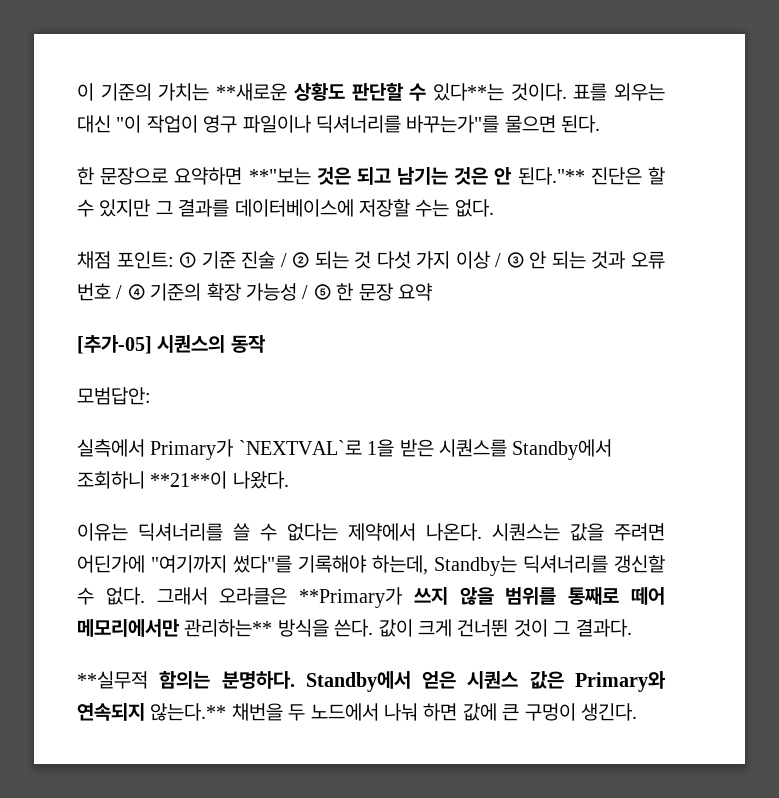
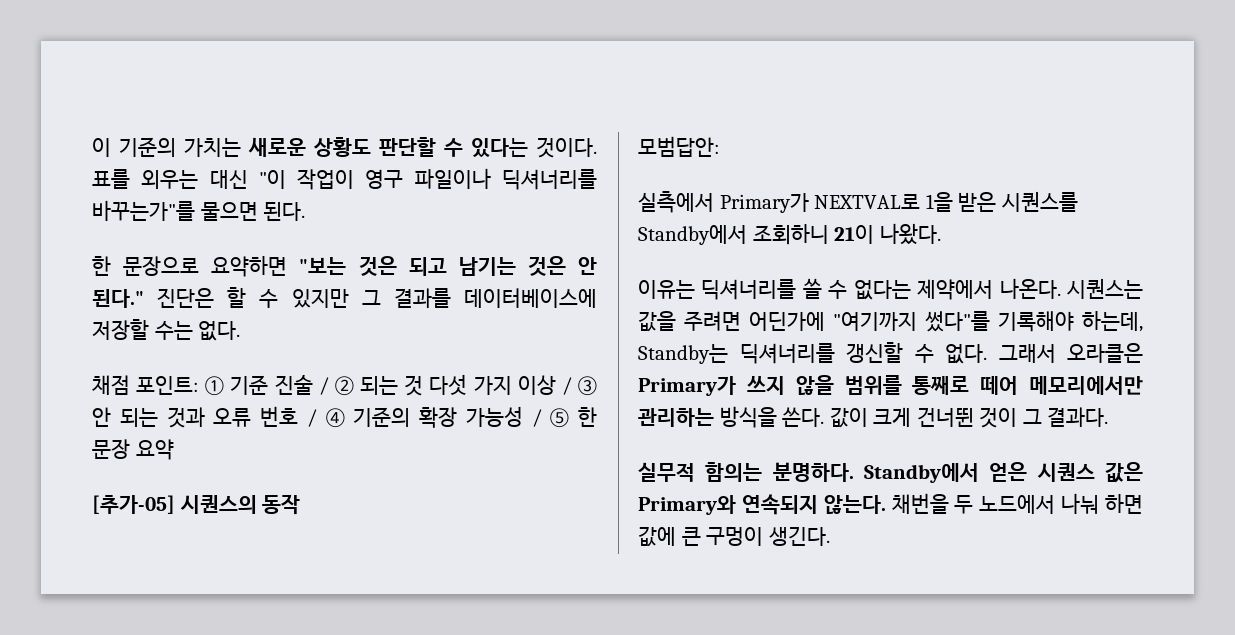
- 이 기준의 가치는 **새로운 상황도 판단할 수 있다**는 것이다.
+ 이 기준의 가치는 새로운 상황도 판단할 수 있다는 것이다.
- 한 문장으로 요약하면 **"보는 것은 되고 남기는 것은 안 된다."** 진단은 할 수 있지만 그 결과를 데이터베이스에 저장할 수는 없다.
+ 한 문장으로 요약하면 "보는 것은 되고 남기는 것은 안 된다." 진단은 할 수 있지만 그 결과를 데이터베이스에 저장할 수는 없다.
- 실측에서 Primary가 `NEXTVAL`로 1을 받은 시퀀스를 Standby에서 조회하니 **21**이 나왔다.
+ 실측에서 Primary가 NEXTVAL로 1을 받은 시퀀스를 Standby에서 조회하니 21이 나왔다.
- 그래서 오라클은 **Primary가 쓰지 않을 범위를 통째로 떼어 메모리에서만 관리하는** 방식을 쓴다.
+ 그래서 오라클은 Primary가 쓰지 않을 범위를 통째로 떼어 메모리에서만 관리하는 방식을 쓴다.
- **실무적 함의는 분명하다.
+ 실무적 함의는 분명하다.
- Standby에서 얻은 시퀀스 값은 Primary와 연속되지 않는다.** 채번을 두 노드에서 나눠 하면 값에 큰 구멍이 생긴다.
+ Standby에서 얻은 시퀀스 값은 Primary와 연속되지 않는다. 채번을 두 노드에서 나눠 하면 값에 큰 구멍이 생긴다.

